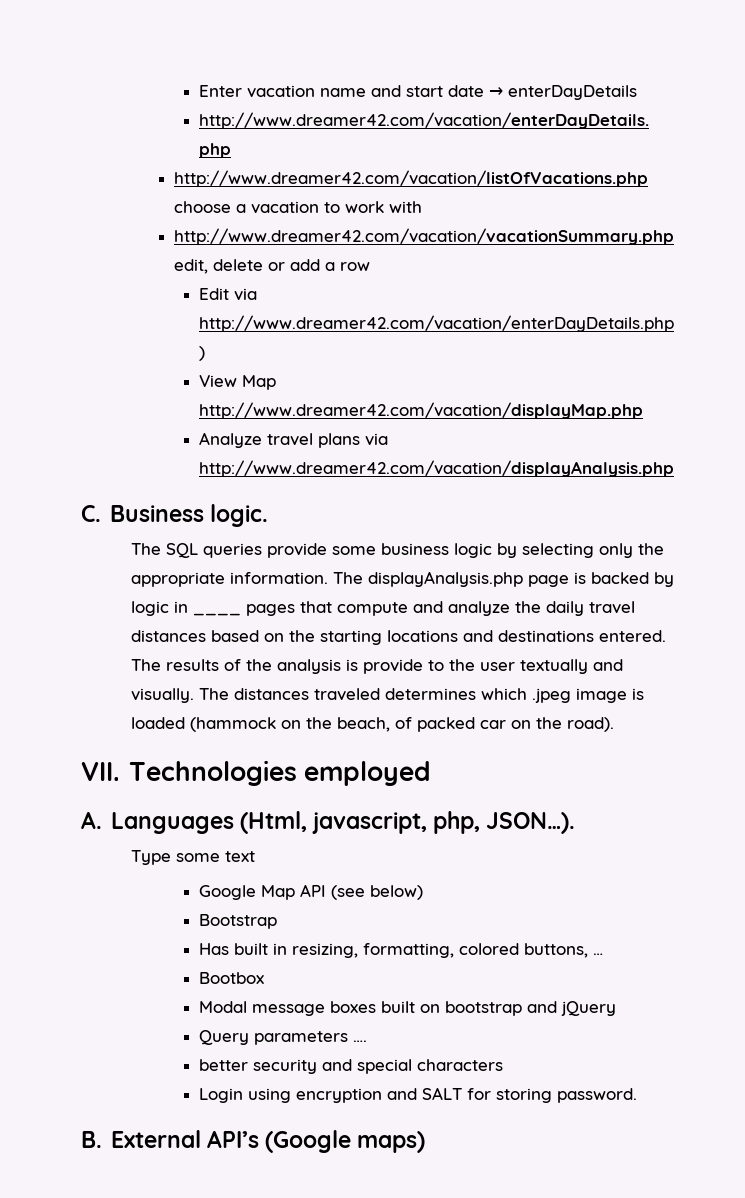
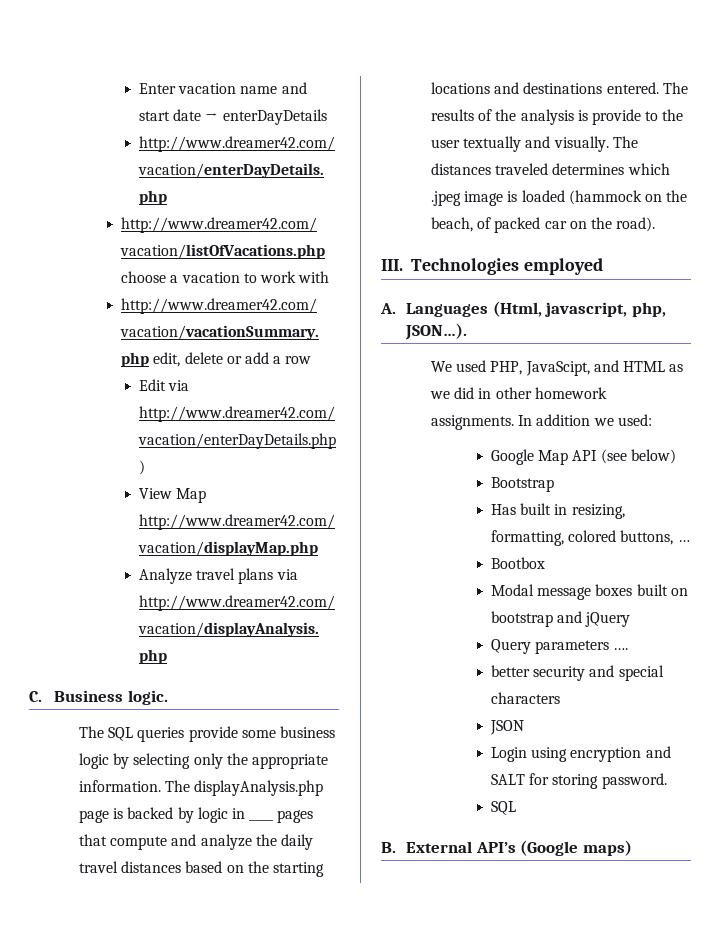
- VII. Technologies employed
+ III. Technologies employed
- Type some text
+ We used PHP, JavaScipt, and HTML as we did in other homework assignments. In addition we used:
+ JSON
  Login using encryption and SALT for storing password.
+ SQL

